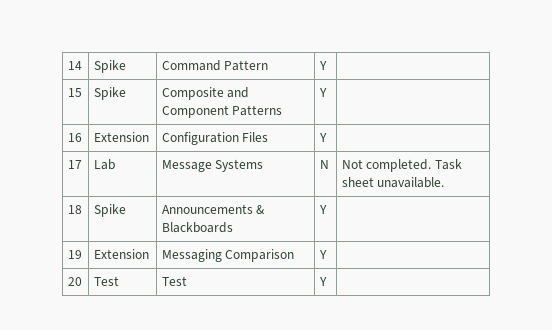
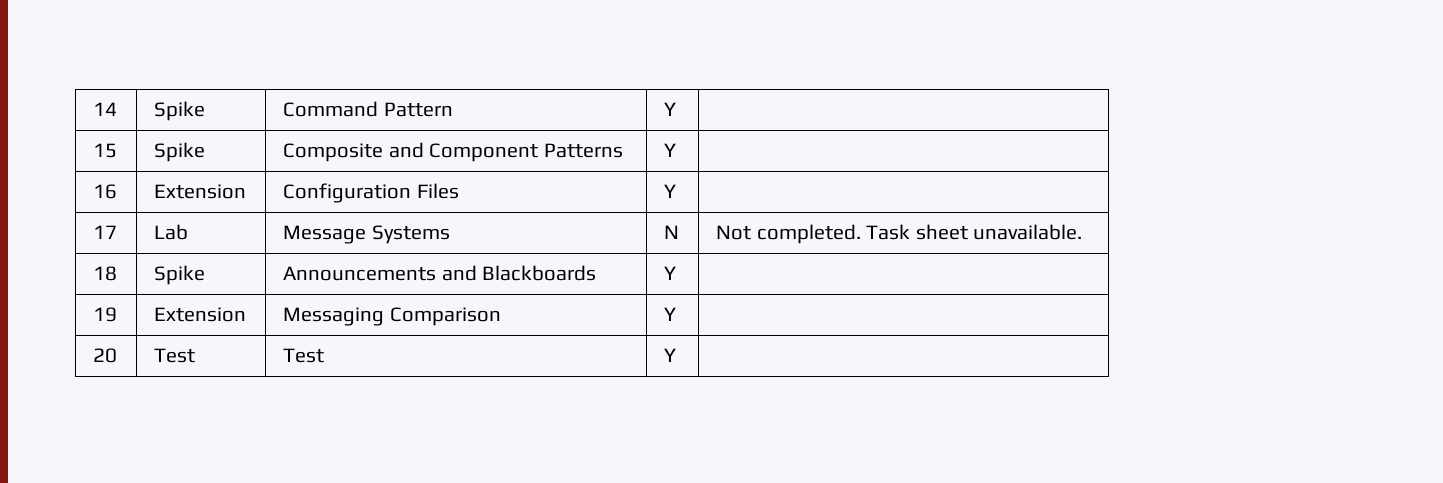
- 18 | Spike | Announcements & Blackboards | Y |
+ 18 | Spike | Announcements and Blackboards | Y |

